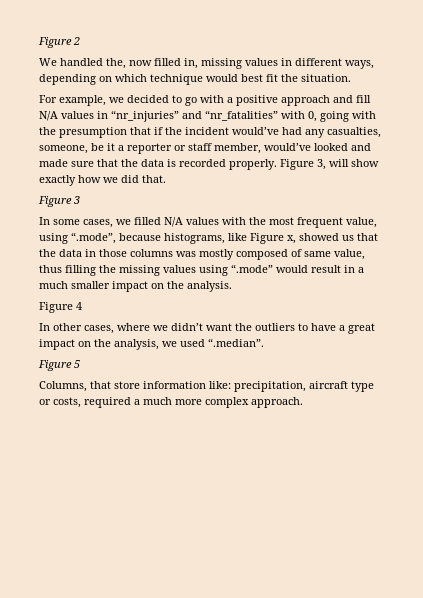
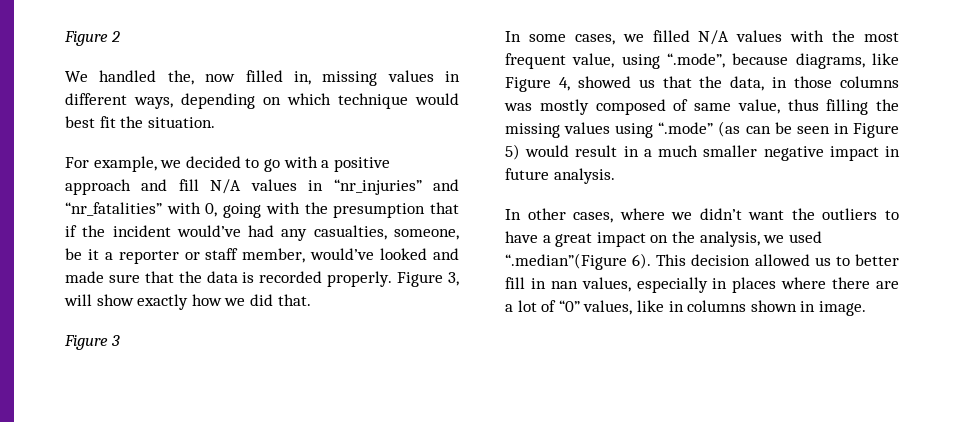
- In some cases, we filled N/A values with the most frequent value, using “.mode”, because histograms, like Figure x, showed us that the data in those columns was mostly composed of same value, thus filling the missing values using “.mode” would result in a much smaller impact on the analysis.
+ In some cases, we filled N/A values with the most frequent value, using “.mode”, because diagrams, like Figure 4, showed us that the data, in those columns was mostly composed of same value, thus filling the missing values using “.mode” (as can be seen in Figure 5) would result in a much smaller negative impact in future analysis.
- Figure 4
- In other cases, where we didn’t want the outliers to have a great impact on the analysis, we used “.median”.
- Figure 5
- Columns, that store information like: precipitation, aircraft type or costs, required a much more complex approach.
+ In other cases, where we didn’t want the outliers to have a great impact on the analysis, we used “.median”(Figure 6). This decision allowed us to better fill in nan values, especially in places where there are a lot of “0” values, like in columns shown in image.

